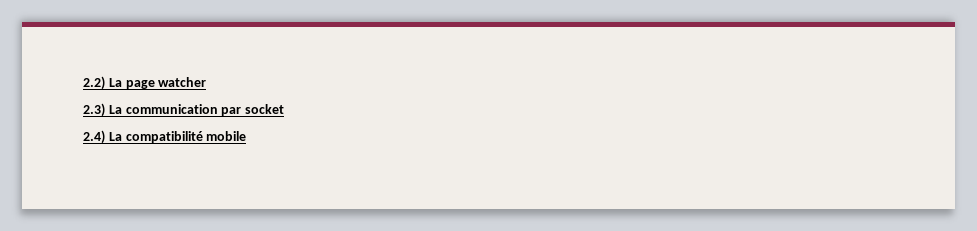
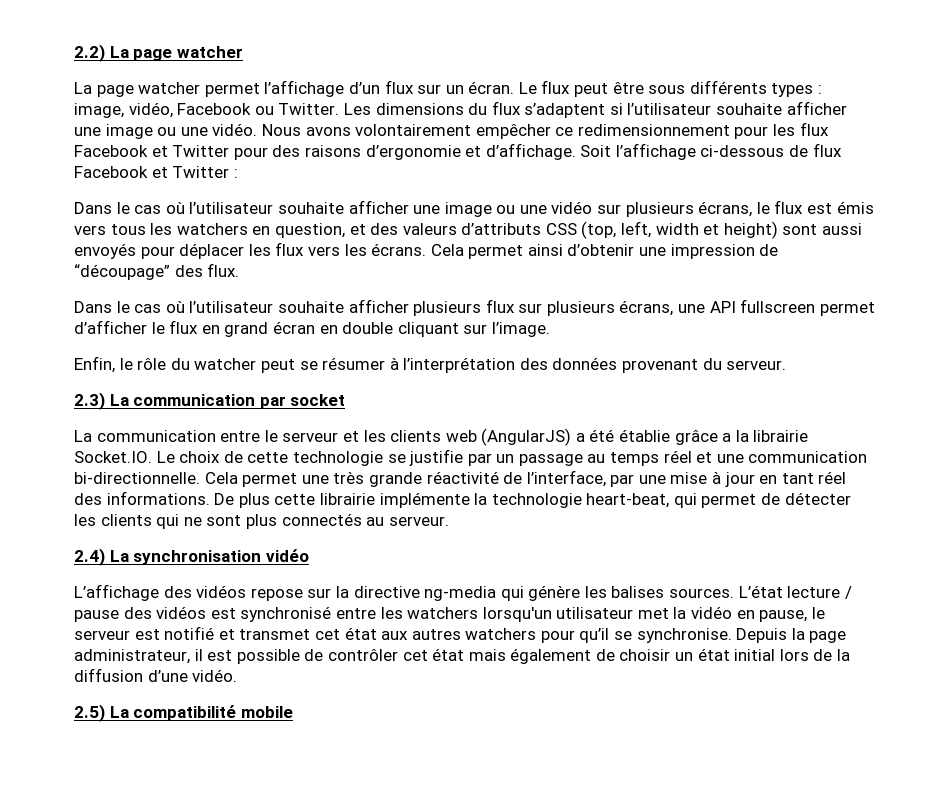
+ La page watcher permet l’affichage d’un flux sur un écran. Le flux peut être sous différents types : image, vidéo, Facebook ou Twitter. Les dimensions du flux s’adaptent si l’utilisateur souhaite afficher une image ou une vidéo. Nous avons volontairement empêcher ce redimensionnement pour les flux Facebook et Twitter pour des raisons d’ergonomie et d’affichage. Soit l’affichage ci-dessous de flux Facebook et Twitter :
+ Dans le cas où l’utilisateur souhaite afficher une image ou une vidéo sur plusieurs écrans, le flux est émis vers tous les watchers en question, et des valeurs d’attributs CSS (top, left, width et height) sont aussi envoyés pour déplacer les flux vers les écrans. Cela permet ainsi d’obtenir une impression de “découpage” des flux.
+ Dans le cas où l’utilisateur souhaite afficher plusieurs flux sur plusieurs écrans, une API fullscreen permet d’afficher le flux en grand écran en double cliquant sur l’image.
+ Enfin, le rôle du watcher peut se résumer à l’interprétation des données provenant du serveur.
- 2.4) La compatibilité mobile
+ La communication entre le serveur et les clients web (AngularJS) a été établie grâce a la librairie Socket.IO. Le choix de cette technologie se justifie par un passage au temps réel et une communication bi-directionnelle. Cela permet une très grande réactivité de l’interface, par une mise à jour en tant réel des informations. De plus cette librairie implémente la technologie heart-beat, qui permet de détecter les clients qui ne sont plus connectés au serveur.
+ 2.4) La synchronisation vidéo
+ L’affichage des vidéos repose sur la directive ng-media qui génère les balises sources. L’état lecture / pause des vidéos est synchronisé entre les watchers lorsqu'un utilisateur met la vidéo en pause, le serveur est notifié et transmet cet état aux autres watchers pour qu’il se synchronise. Depuis la page administrateur, il est possible de contrôler cet état mais également de choisir un état initial lors de la diffusion d’une vidéo.
+ 2.5) La compatibilité mobile

